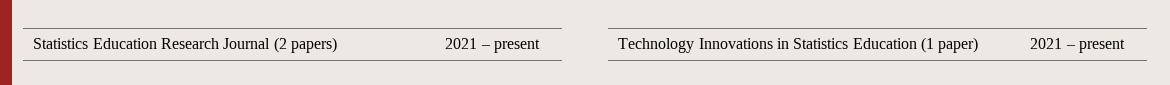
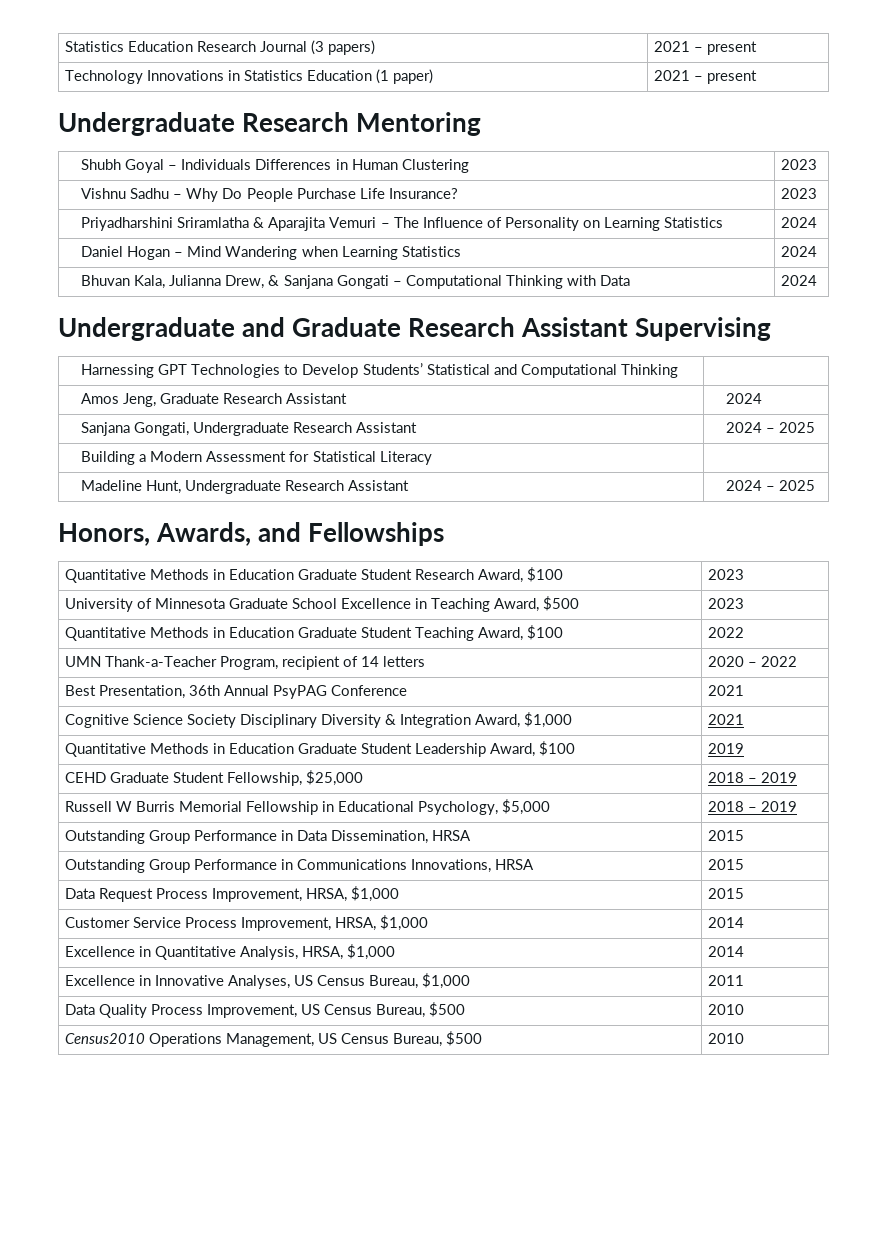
- Statistics Education Research Journal (2 papers) | 2021 – present
+ Statistics Education Research Journal (3 papers) | 2021 – present
+ Undergraduate Research Mentoring
+ Shubh Goyal – Individuals Differences in Human Clustering | 2023
+ Vishnu Sadhu – Why Do People Purchase Life Insurance? | 2023
+ Priyadharshini Sriramlatha & Aparajita Vemuri – The Influence of Personality on Learning Statistics | 2024
+ Daniel Hogan – Mind Wandering when Learning Statistics | 2024
+ Bhuvan Kala, Julianna Drew, & Sanjana Gongati – Computational Thinking with Data | 2024
+ Undergraduate and Graduate Research Assistant Supervising
+ Harnessing GPT Technologies to Develop Students’ Statistical and Computational Thinking |
+ Amos Jeng, Graduate Research Assistant | 2024
+ Sanjana Gongati, Undergraduate Research Assistant | 2024 – 2025
+ Building a Modern Assessment for Statistical Literacy |
+ Madeline Hunt, Undergraduate Research Assistant | 2024 – 2025
+ Honors, Awards, and Fellowships
+ Quantitative Methods in Education Graduate Student Research Award, $100 | 2023
+ University of Minnesota Graduate School Excellence in Teaching Award, $500 | 2023
+ Quantitative Methods in Education Graduate Student Teaching Award, $100 | 2022
+ UMN Thank-a-Teacher Program, recipient of 14 letters | 2020 – 2022
+ Best Presentation, 36th Annual PsyPAG Conference | 2021
+ Cognitive Science Society Disciplinary Diversity & Integration Award, $1,000 | 2021
+ Quantitative Methods in Education Graduate Student Leadership Award, $100 | 2019
+ CEHD Graduate Student Fellowship, $25,000 | 2018 – 2019
+ Russell W Burris Memorial Fellowship in Educational Psychology, $5,000 | 2018 – 2019
+ Outstanding Group Performance in Data Dissemination, HRSA | 2015
+ Outstanding Group Performance in Communications Innovations, HRSA | 2015
+ Data Request Process Improvement, HRSA, $1,000 | 2015
+ Customer Service Process Improvement, HRSA, $1,000 | 2014
+ Excellence in Quantitative Analysis, HRSA, $1,000 | 2014
+ Excellence in Innovative Analyses, US Census Bureau, $1,000 | 2011
+ Data Quality Process Improvement, US Census Bureau, $500 | 2010
+ Census2010 Operations Management, US Census Bureau, $500 | 2010

